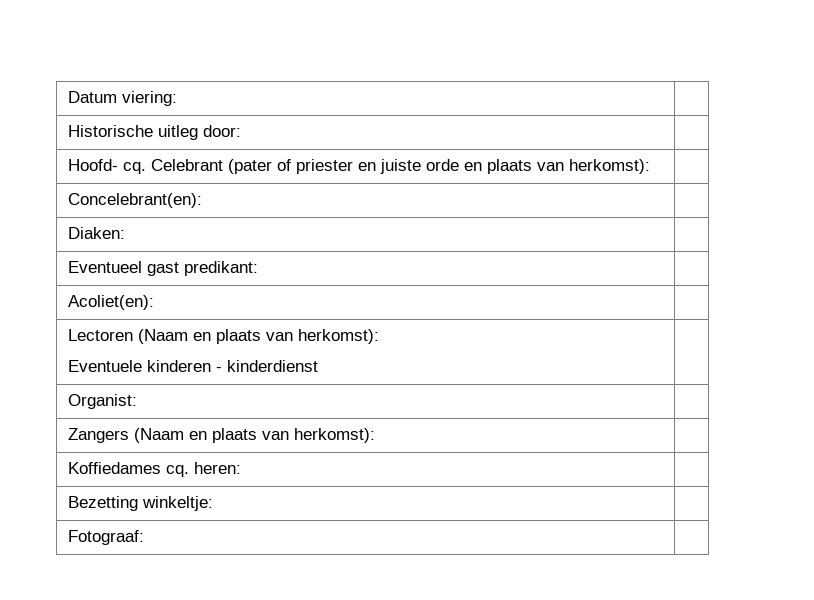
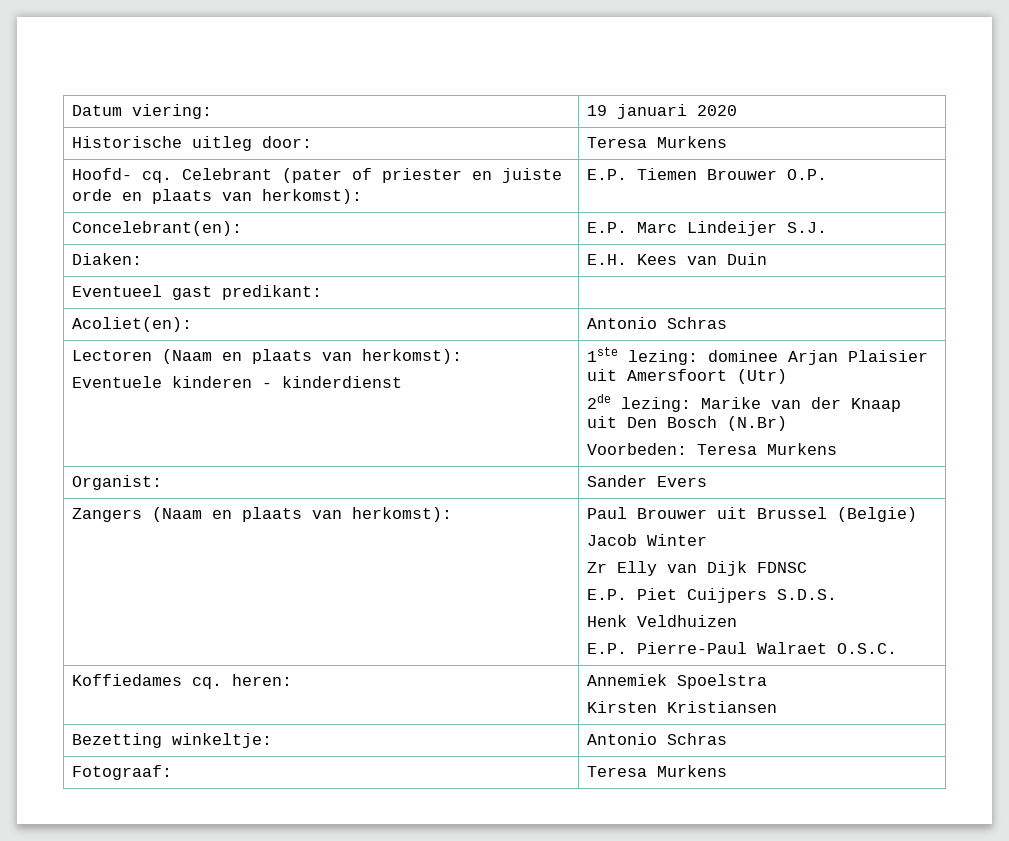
- Datum viering: |
+ Datum viering: | 19 januari 2020
- Historische uitleg door: |
+ Historische uitleg door: | Teresa Murkens
- Hoofd- cq. Celebrant (pater of priester en juiste orde en plaats van herkomst): |
- Concelebrant(en): |
- Diaken: |
+ Hoofd- cq. Celebrant (pater of priester en juiste orde en plaats van herkomst): | E.P. Tiemen Brouwer O.P.
+ Concelebrant(en): | E.P. Marc Lindeijer S.J.
+ Diaken: | E.H. Kees van Duin
- Acoliet(en): |
+ Acoliet(en): | Antonio Schras
  Lectoren (Naam en plaats van herkomst):
- Eventuele kinderen - kinderdienst |
+ Eventuele kinderen - kinderdienst | 1ste lezing: dominee Arjan Plaisier uit Amersfoort (Utr)
+ 2de lezing: Marike van der Knaap uit Den Bosch (N.Br)
+ Voorbeden: Teresa Murkens
- Organist: |
+ Organist: | Sander Evers
- Zangers (Naam en plaats van herkomst): |
+ Zangers (Naam en plaats van herkomst): | Paul Brouwer uit Brussel (Belgie)
+ Jacob Winter
+ Zr Elly van Dijk FDNSC
+ E.P. Piet Cuijpers S.D.S.
+ Henk Veldhuizen
+ E.P. Pierre-Paul Walraet O.S.C.
- Koffiedames cq. heren: |
+ Koffiedames cq. heren: | Annemiek Spoelstra
+ Kirsten Kristiansen
- Bezetting winkeltje: |
+ Bezetting winkeltje: | Antonio Schras
- Fotograaf: |
+ Fotograaf: | Teresa Murkens

